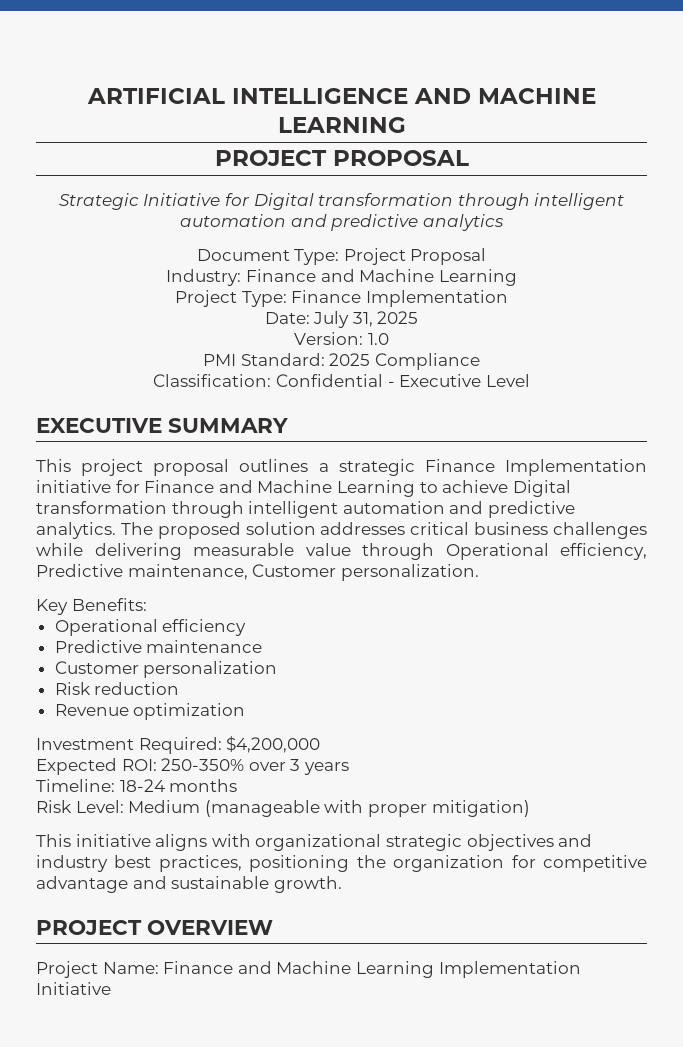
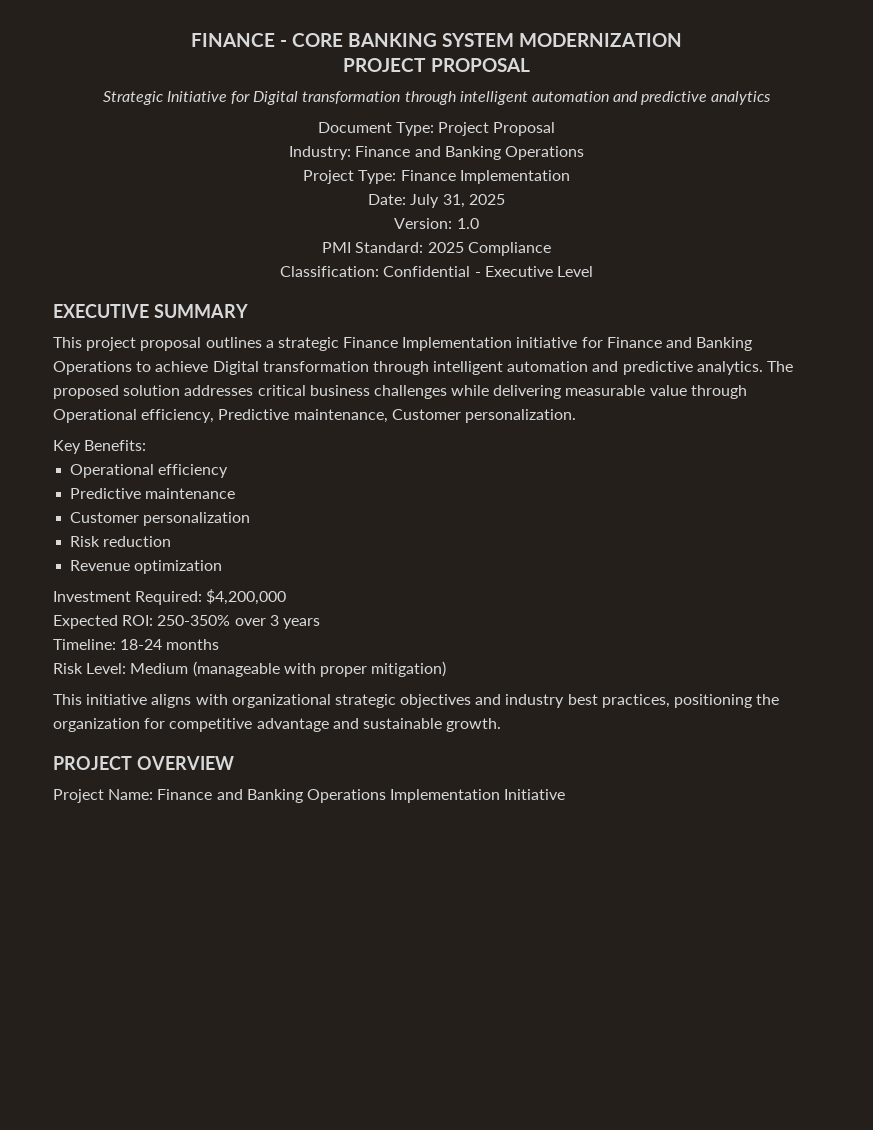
- ARTIFICIAL INTELLIGENCE AND MACHINE LEARNING
+ FINANCE - CORE BANKING SYSTEM MODERNIZATION
- Industry: Finance and Machine Learning
+ Industry: Finance and Banking Operations
- This project proposal outlines a strategic Finance Implementation initiative for Finance and Machine Learning to achieve Digital transformation through intelligent automation and predictive analytics.
+ This project proposal outlines a strategic Finance Implementation initiative for Finance and Banking Operations to achieve Digital transformation through intelligent automation and predictive analytics.
- Project Name: Finance and Machine Learning Implementation Initiative
+ Project Name: Finance and Banking Operations Implementation Initiative

